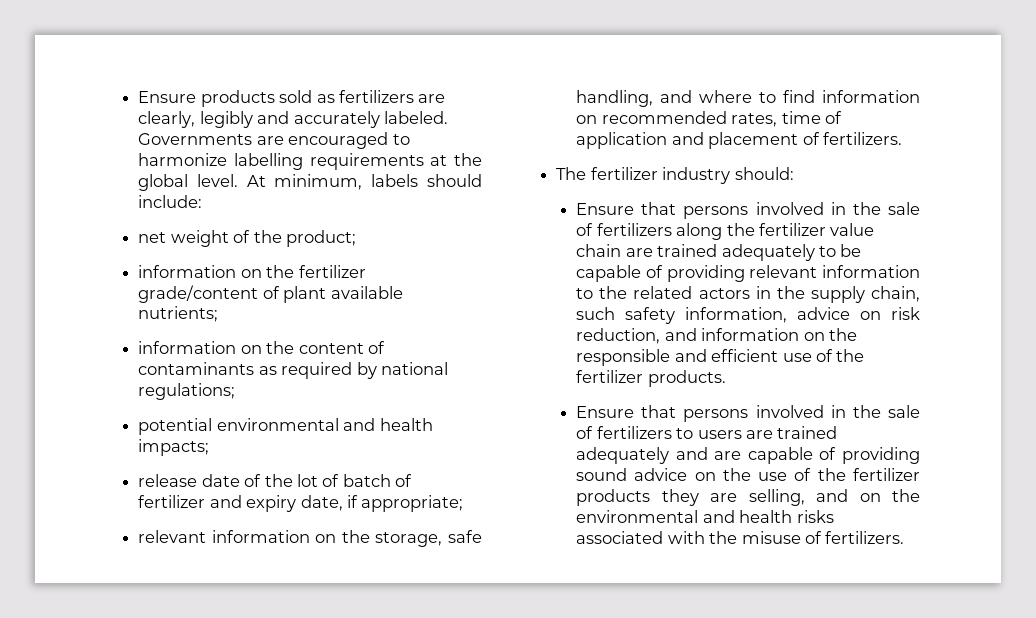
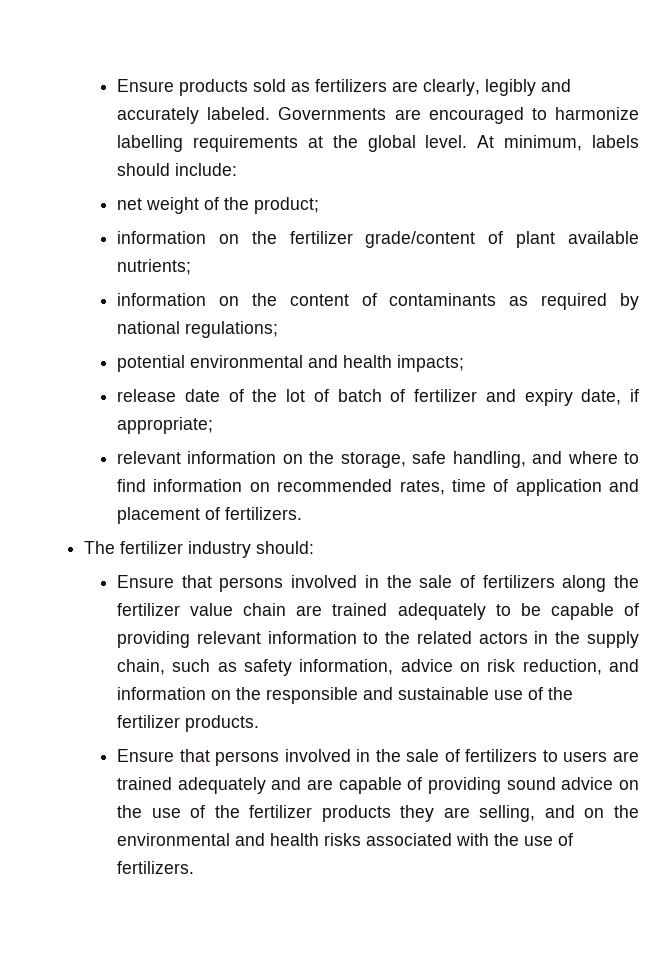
- Ensure that persons involved in the sale of fertilizers along the fertilizer value chain are trained adequately to be capable of providing relevant information to the related actors in the supply chain, such safety information, advice on risk reduction, and information on the responsible and efficient use of the fertilizer products.
+ Ensure that persons involved in the sale of fertilizers along the fertilizer value chain are trained adequately to be capable of providing relevant information to the related actors in the supply chain, such as safety information, advice on risk reduction, and information on the responsible and sustainable use of the fertilizer products.
- Ensure that persons involved in the sale of fertilizers to users are trained adequately and are capable of providing sound advice on the use of the fertilizer products they are selling, and on the environmental and health risks associated with the misuse of fertilizers.
+ Ensure that persons involved in the sale of fertilizers to users are trained adequately and are capable of providing sound advice on the use of the fertilizer products they are selling, and on the environmental and health risks associated with the use of fertilizers.

